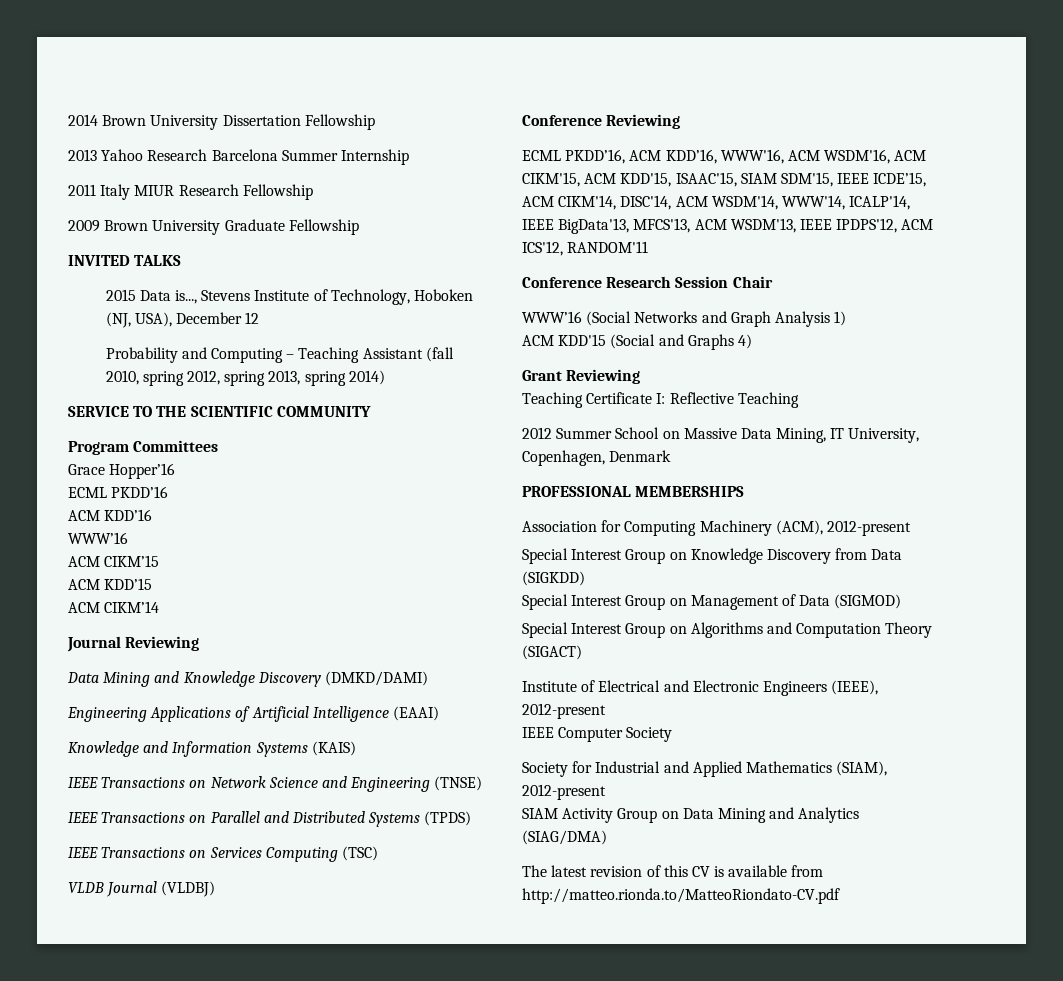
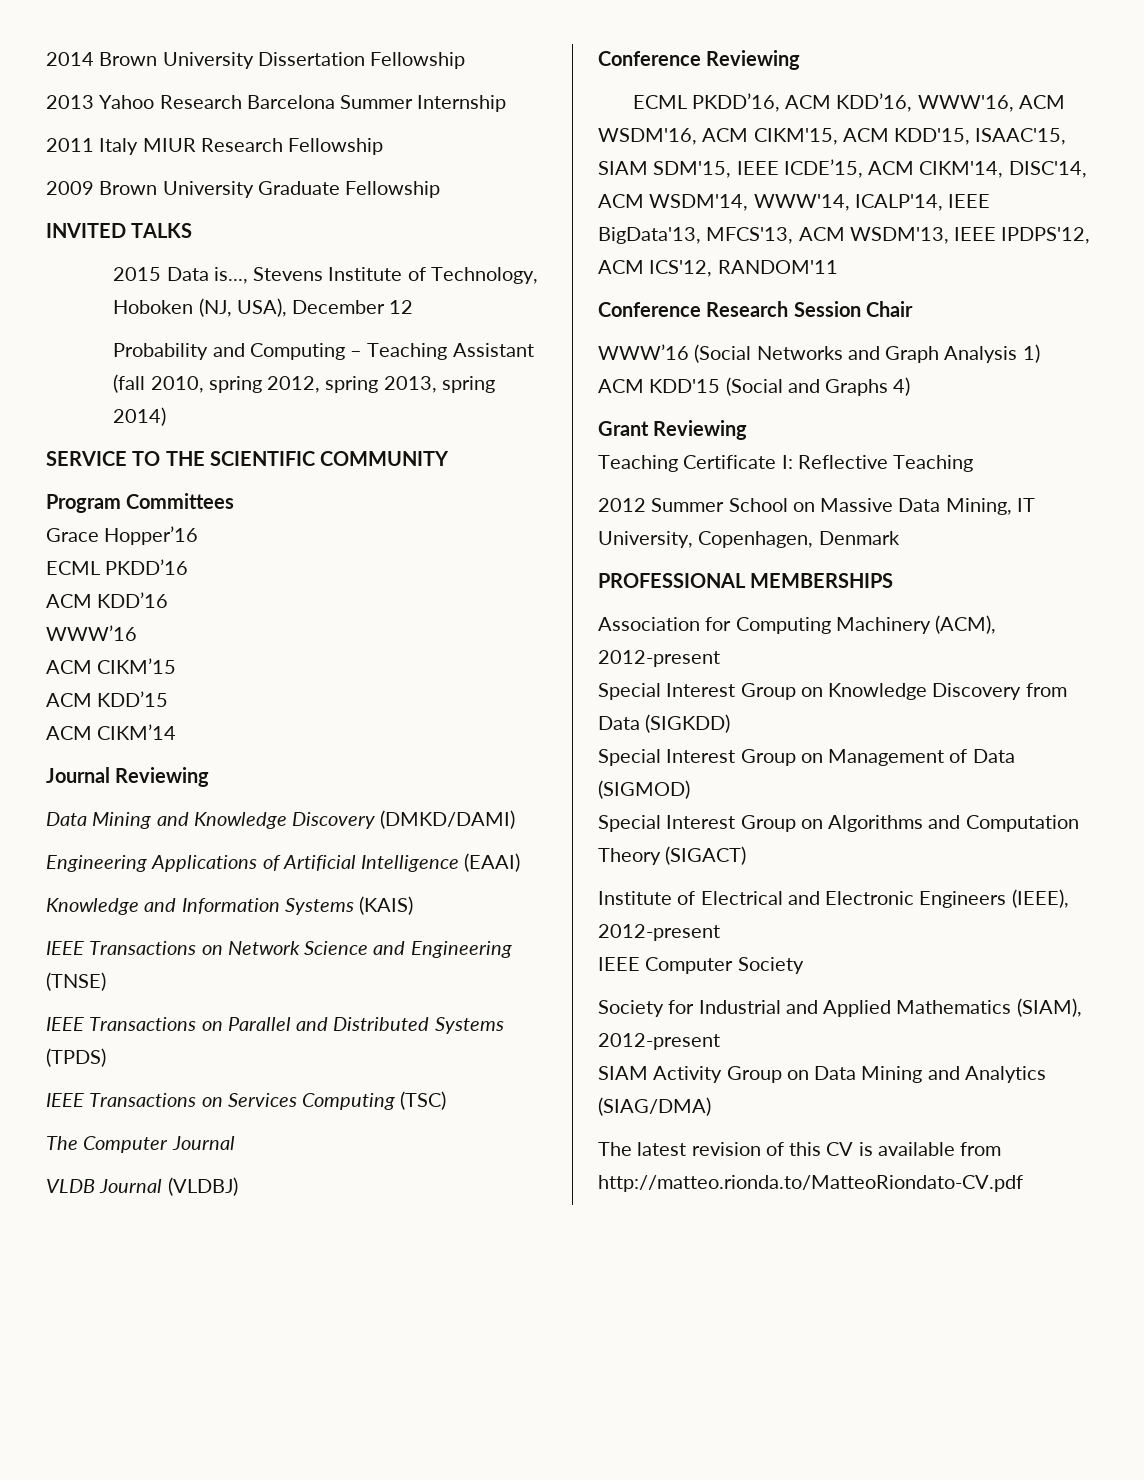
+ The Computer Journal

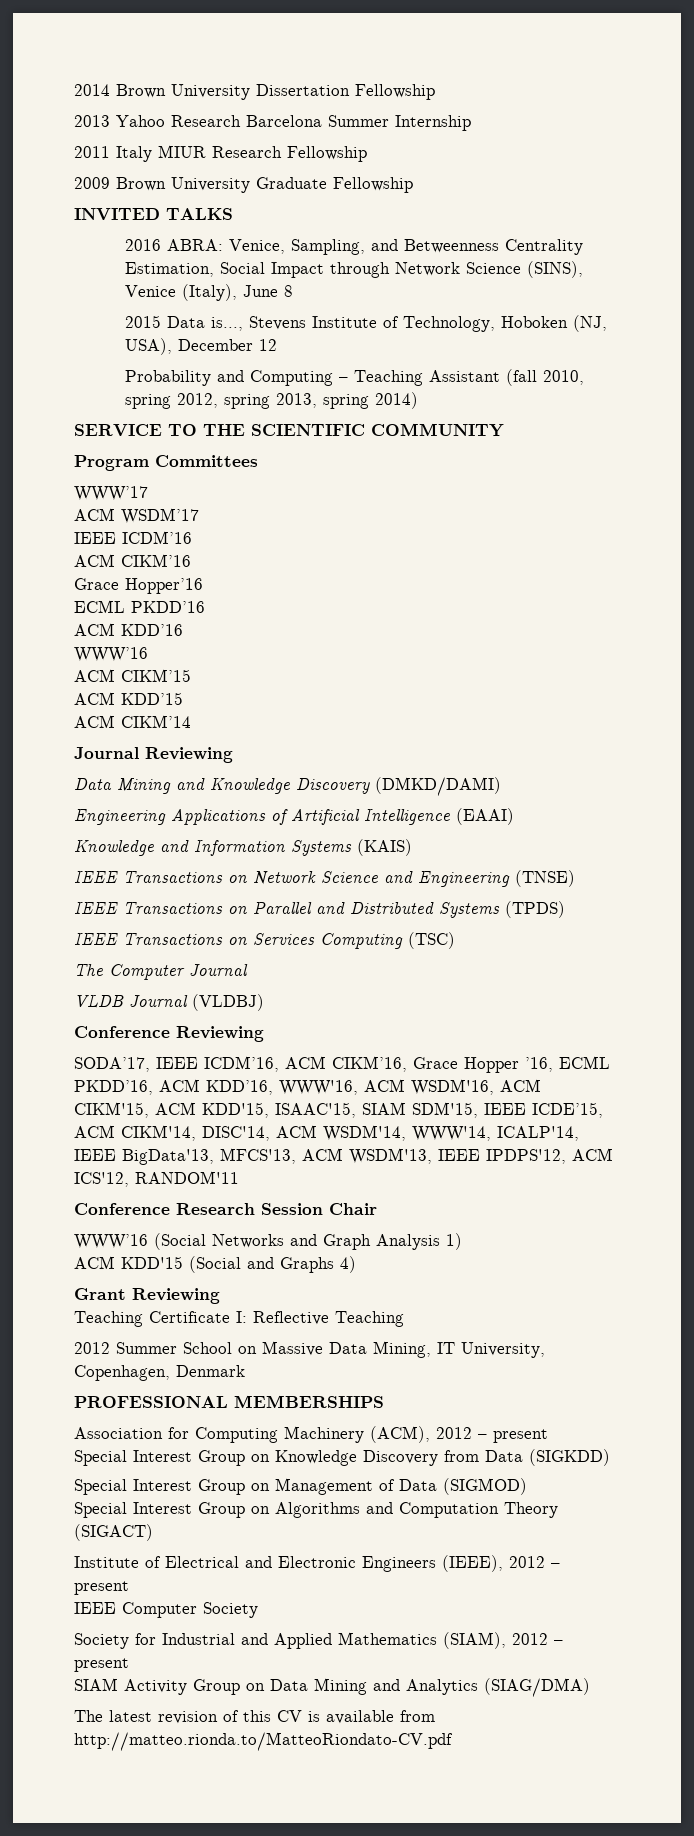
+ 2016 ABRA: Venice, Sampling, and Betweenness Centrality Estimation, Social Impact through Network Science (SINS), Venice (Italy), June 8
+ WWW’17
+ ACM WSDM’17
+ IEEE ICDM’16
+ ACM CIKM’16
- ECML PKDD’16, ACM KDD’16, WWW'16, ACM WSDM'16, ACM CIKM'15, ACM KDD'15, ISAAC'15, SIAM SDM'15, IEEE ICDE’15, ACM CIKM'14, DISC'14, ACM WSDM'14, WWW'14, ICALP'14, IEEE BigData'13, MFCS'13, ACM WSDM'13, IEEE IPDPS'12, ACM ICS'12, RANDOM'11
+ SODA’17, IEEE ICDM’16, ACM CIKM’16, Grace Hopper ’16, ECML PKDD’16, ACM KDD’16, WWW'16, ACM WSDM'16, ACM CIKM'15, ACM KDD'15, ISAAC'15, SIAM SDM'15, IEEE ICDE’15, ACM CIKM'14, DISC'14, ACM WSDM'14, WWW'14, ICALP'14, IEEE BigData'13, MFCS'13, ACM WSDM'13, IEEE IPDPS'12, ACM ICS'12, RANDOM'11
- Association for Computing Machinery (ACM), 2012-present
+ Association for Computing Machinery (ACM), 2012 – present
- Institute of Electrical and Electronic Engineers (IEEE), 2012-present
+ Institute of Electrical and Electronic Engineers (IEEE), 2012 – present
- Society for Industrial and Applied Mathematics (SIAM), 2012-present
+ Society for Industrial and Applied Mathematics (SIAM), 2012 – present

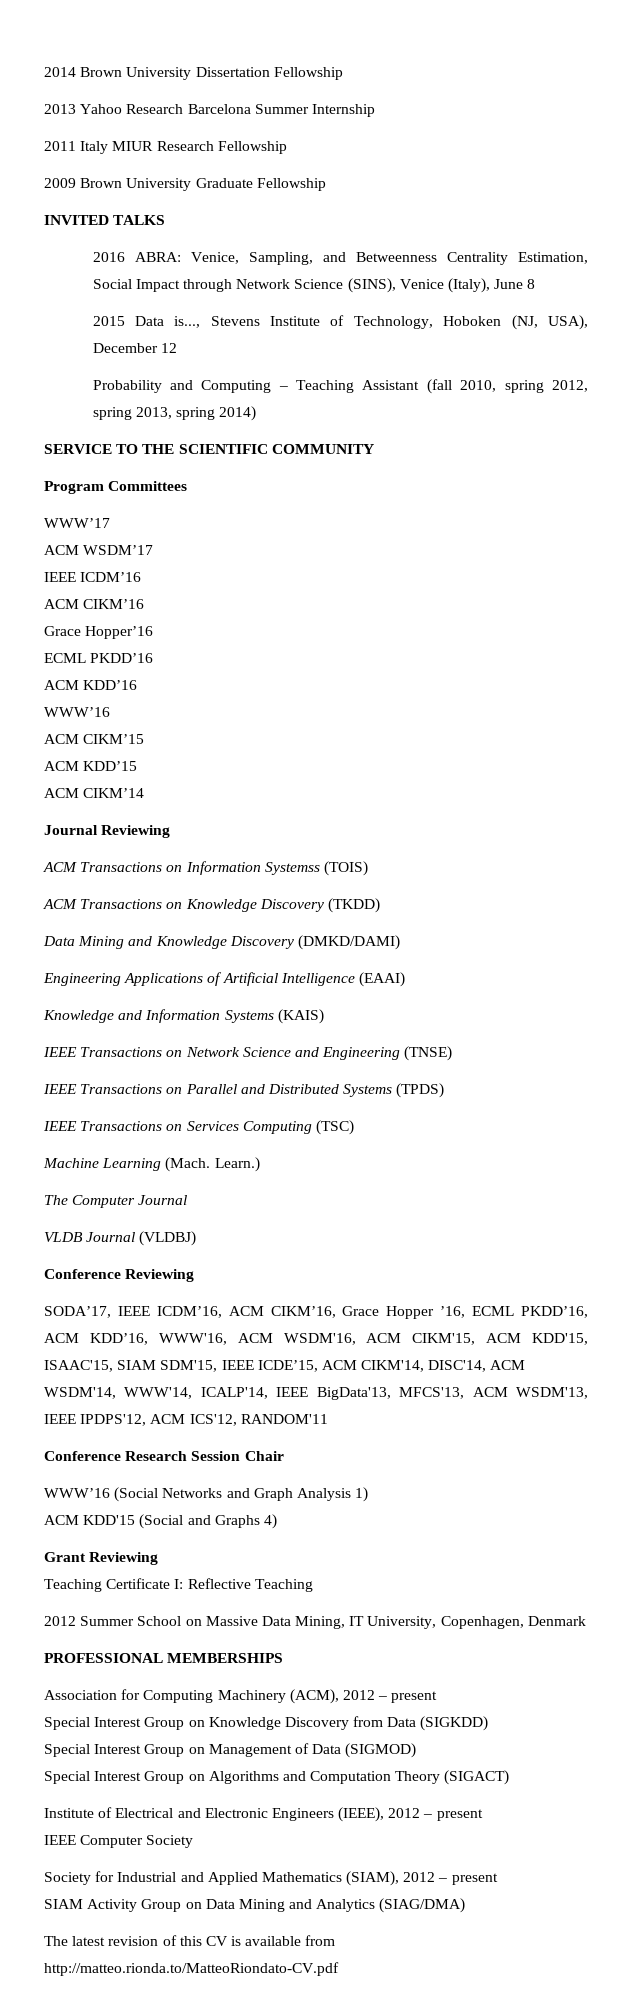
+ ACM Transactions on Information Systemss (TOIS)
+ ACM Transactions on Knowledge Discovery (TKDD)
+ Machine Learning (Mach. Learn.)

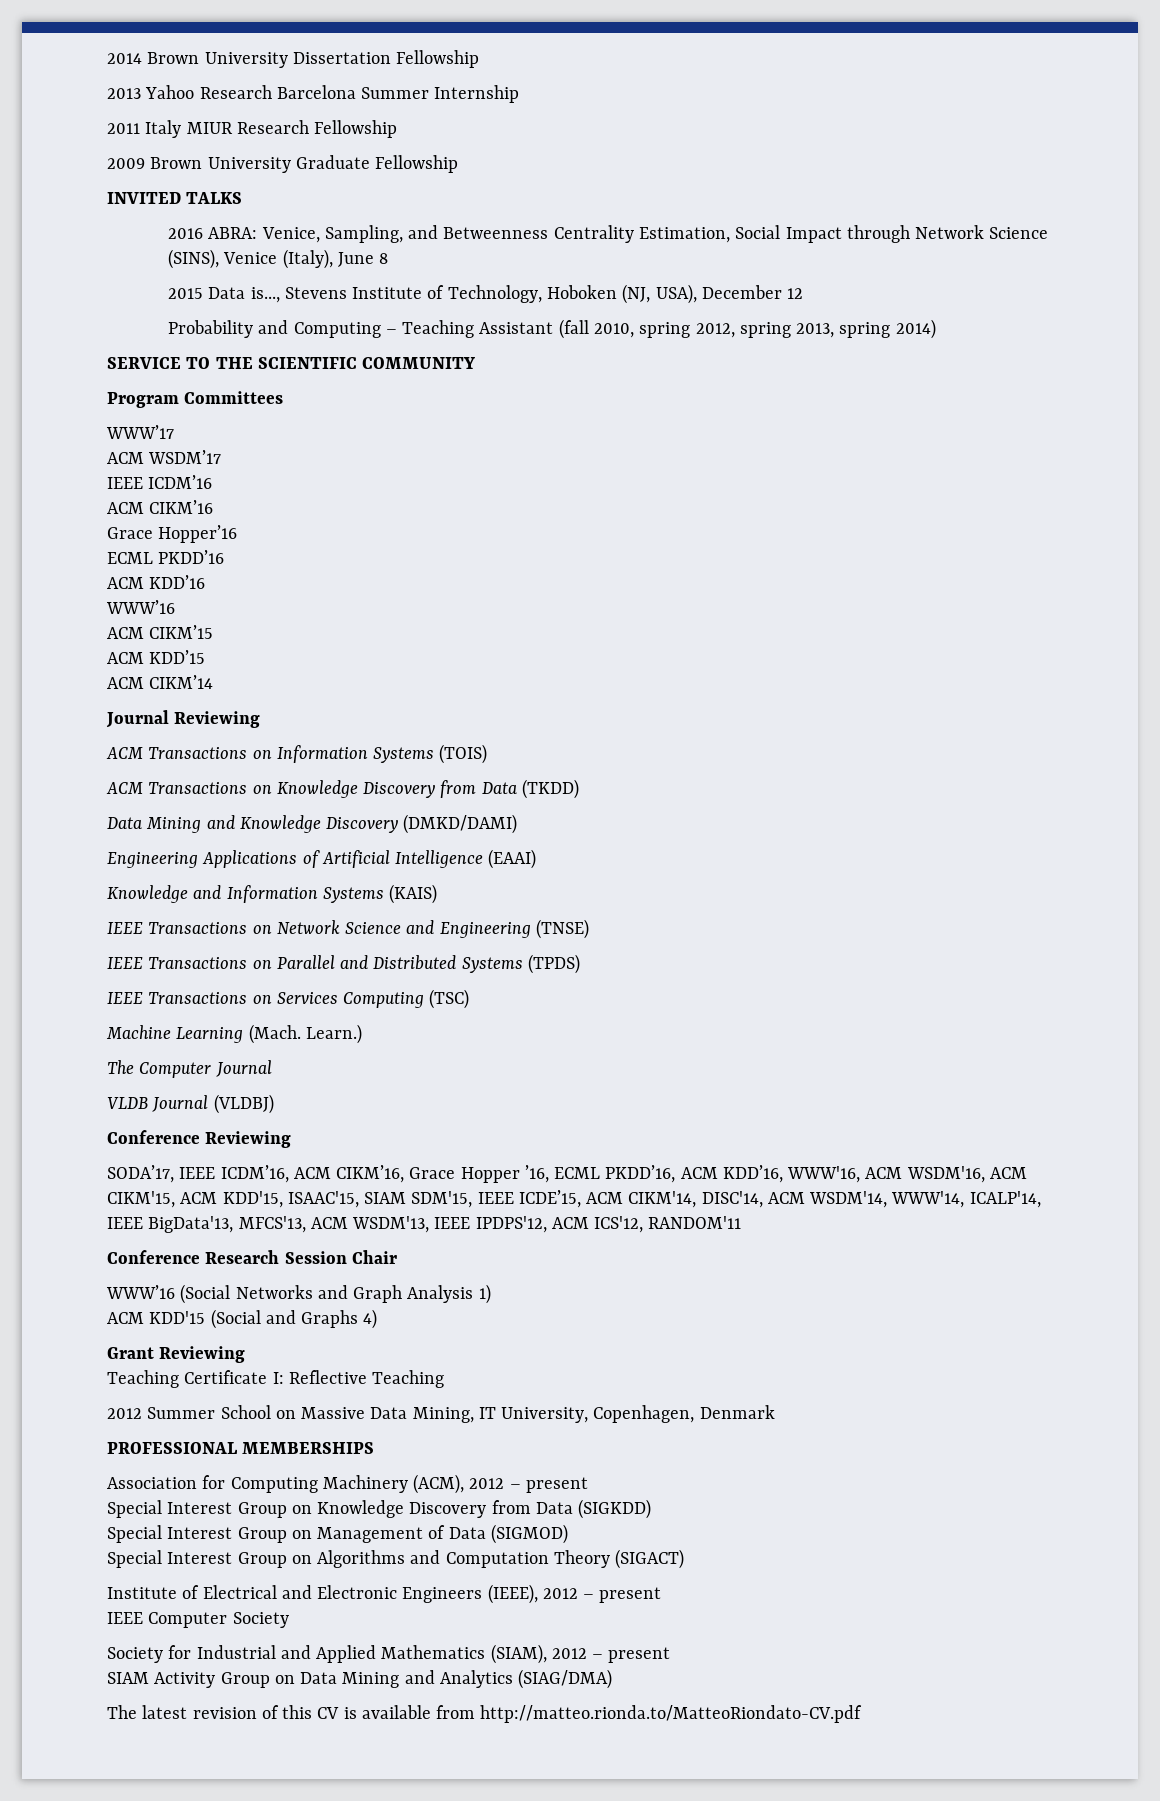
- ACM Transactions on Information Systemss (TOIS)
+ ACM Transactions on Information Systems (TOIS)
- ACM Transactions on Knowledge Discovery (TKDD)
+ ACM Transactions on Knowledge Discovery from Data (TKDD)

